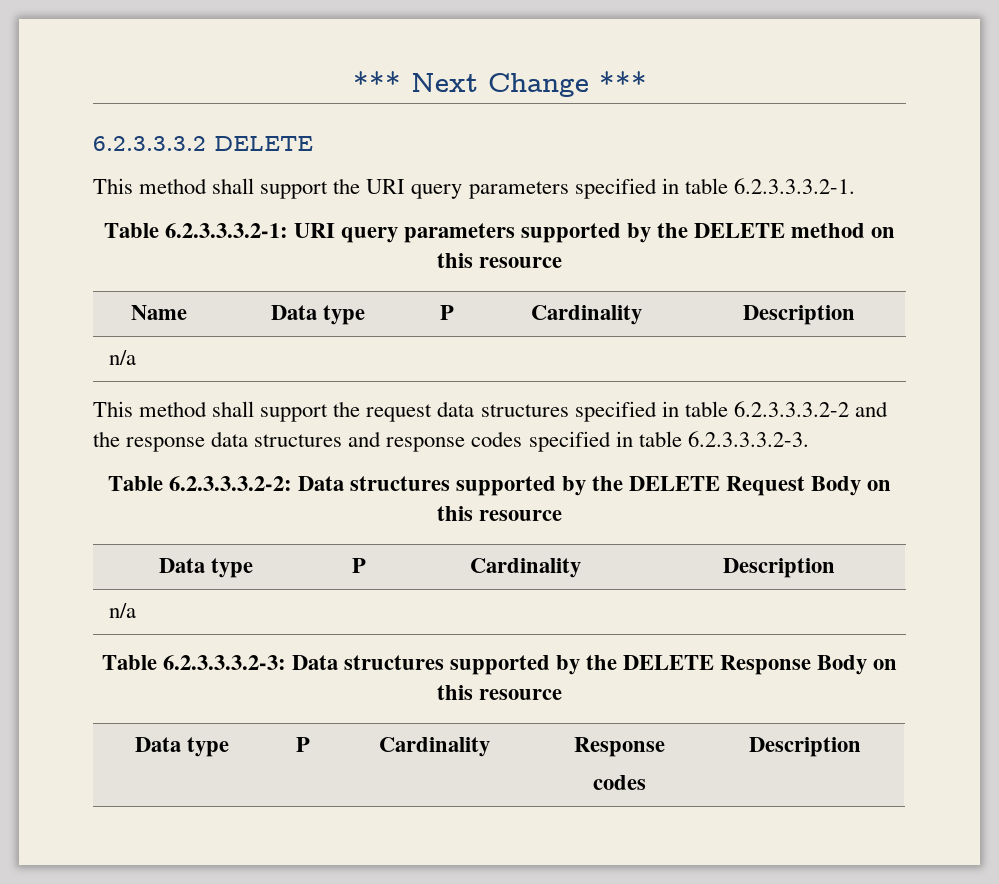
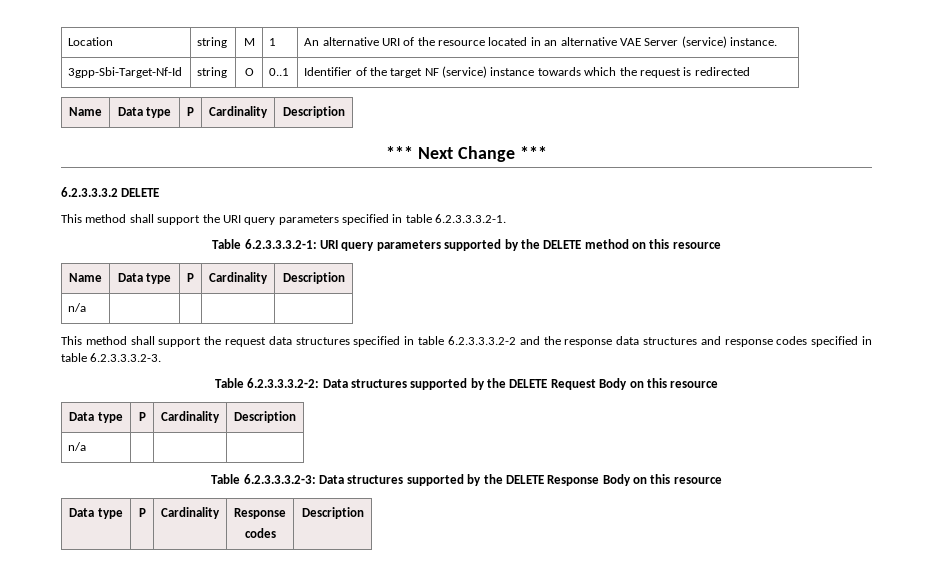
+ Location | string | M | 1 | An alternative URI of the resource located in an alternative VAE Server (service) instance.
+ 3gpp-Sbi-Target-Nf-Id | string | O | 0..1 | Identifier of the target NF (service) instance towards which the request is redirected
+ Name | Data type | P | Cardinality | Description

